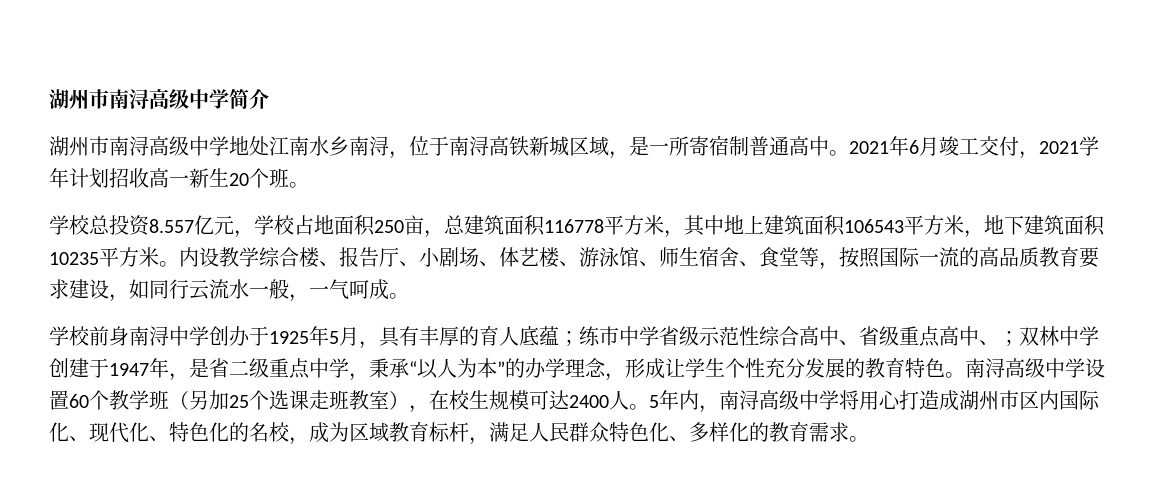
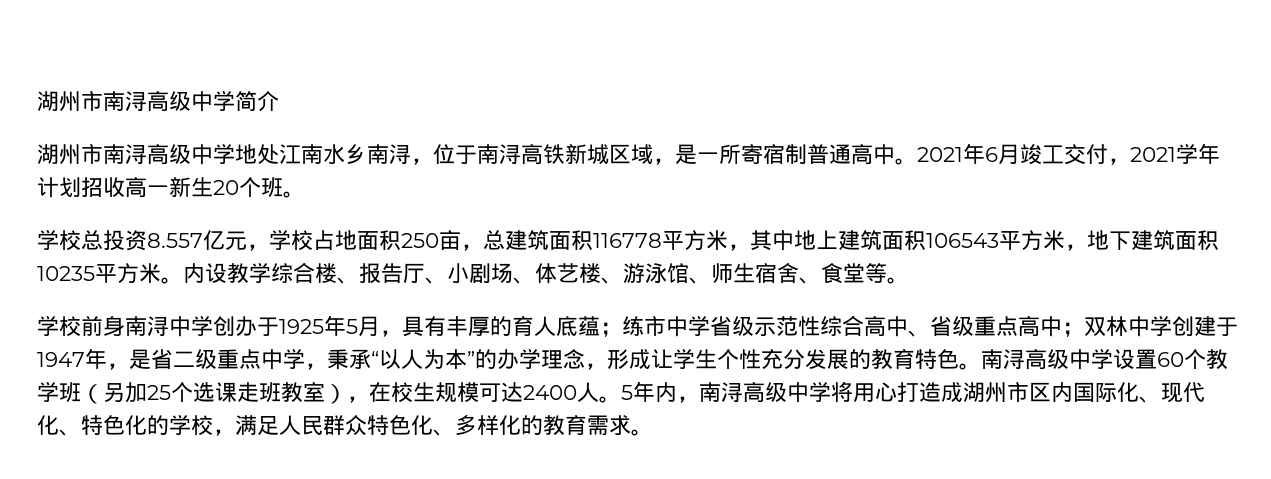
- 内设教学综合楼、报告厅、小剧场、体艺楼、游泳馆、师生宿舍、食堂等，按照国际一流的高品质教育要求建设，如同行云流水一般，一气呵成。
+ 内设教学综合楼、报告厅、小剧场、体艺楼、游泳馆、师生宿舍、食堂等。
- 学校前身南浔中学创办于1925年5月，具有丰厚的育人底蕴；练市中学省级示范性综合高中、省级重点高中、；双林中学创建于1947年，是省二级重点中学，秉承“以人为本”的办学理念，形成让学生个性充分发展的教育特色。
+ 学校前身南浔中学创办于1925年5月，具有丰厚的育人底蕴；练市中学省级示范性综合高中、省级重点高中；双林中学创建于1947年，是省二级重点中学，秉承“以人为本”的办学理念，形成让学生个性充分发展的教育特色。
- 5年内，南浔高级中学将用心打造成湖州市区内国际化、现代化、特色化的名校，成为区域教育标杆，满足人民群众特色化、多样化的教育需求。
+ 5年内，南浔高级中学将用心打造成湖州市区内国际化、现代化、特色化的学校，满足人民群众特色化、多样化的教育需求。

